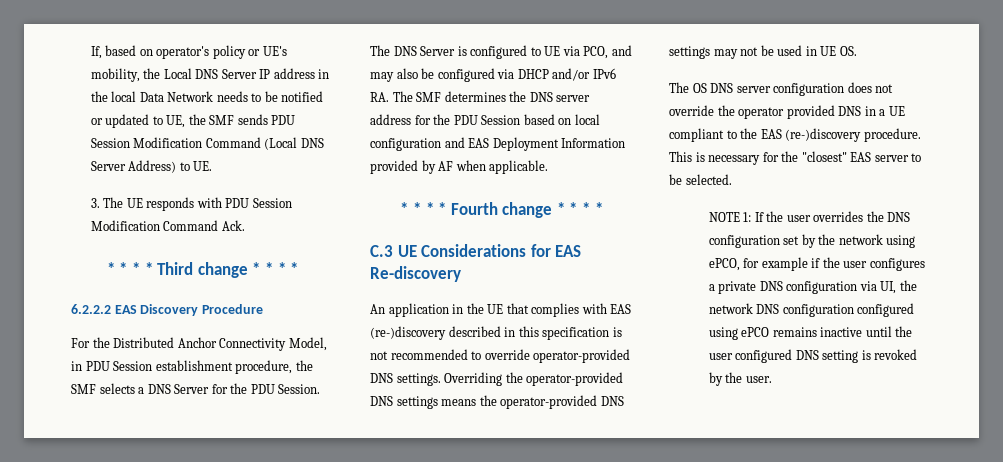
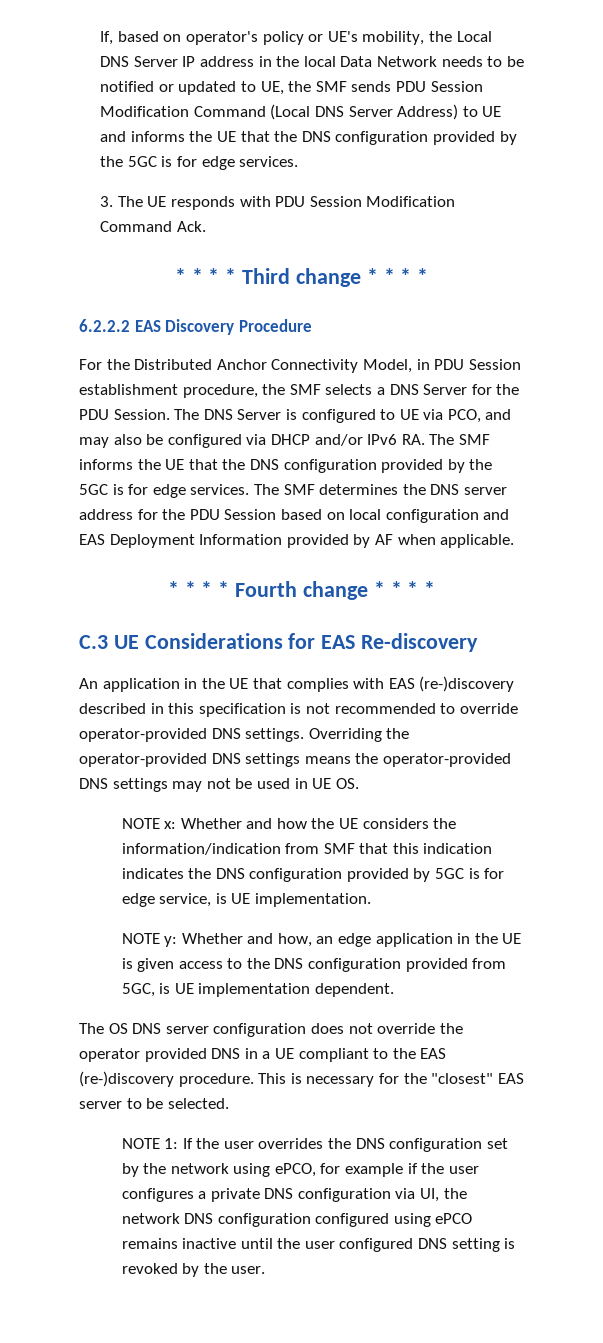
- If, based on operator's policy or UE's mobility, the Local DNS Server IP address in the local Data Network needs to be notified or updated to UE, the SMF sends PDU Session Modification Command (Local DNS Server Address) to UE.
+ If, based on operator's policy or UE's mobility, the Local DNS Server IP address in the local Data Network needs to be notified or updated to UE, the SMF sends PDU Session Modification Command (Local DNS Server Address) to UE and informs the UE that the DNS configuration provided by the 5GC is for edge services.
- The DNS Server is configured to UE via PCO, and may also be configured via DHCP and/or IPv6 RA. The SMF determines the DNS server address for the PDU Session based on local configuration and EAS Deployment Information provided by AF when applicable.
+ The DNS Server is configured to UE via PCO, and may also be configured via DHCP and/or IPv6 RA. The SMF informs the UE that the DNS configuration provided by the 5GC is for edge services. The SMF determines the DNS server address for the PDU Session based on local configuration and EAS Deployment Information provided by AF when applicable.
+ NOTE x: Whether and how the UE considers the information/indication from SMF that this indication indicates the DNS configuration provided by 5GC is for edge service, is UE implementation.
+ NOTE y: Whether and how, an edge application in the UE is given access to the DNS configuration provided from 5GC, is UE implementation dependent.

